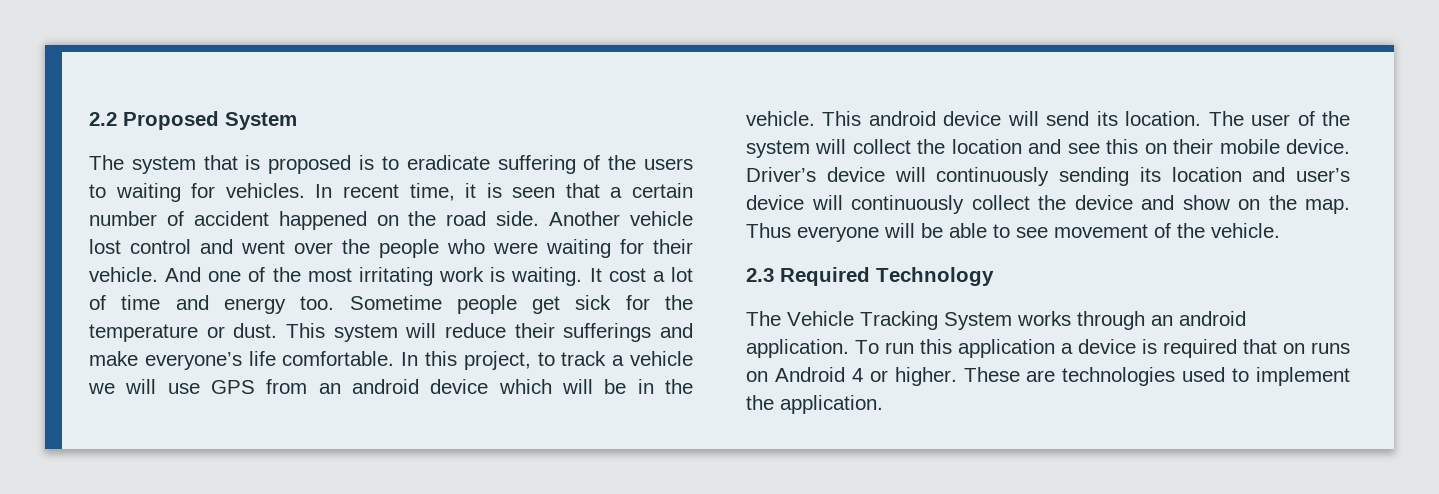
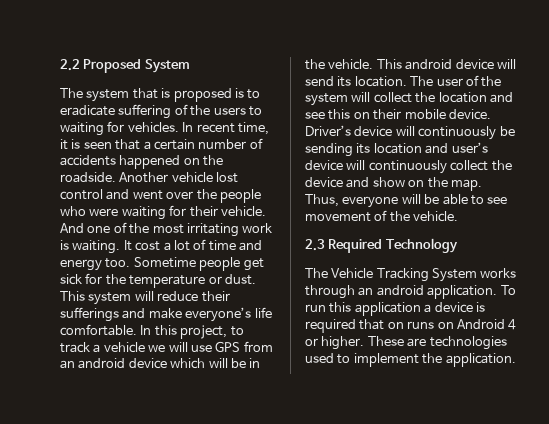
- In recent time, it is seen that a certain number of accident happened on the road side.
+ In recent time, it is seen that a certain number of accidents happened on the roadside.
- Driver’s device will continuously sending its location and user’s device will continuously collect the device and show on the map.
+ Driver’s device will continuously be sending its location and user’s device will continuously collect the device and show on the map.
- Thus everyone will be able to see movement of the vehicle.
+ Thus, everyone will be able to see movement of the vehicle.

